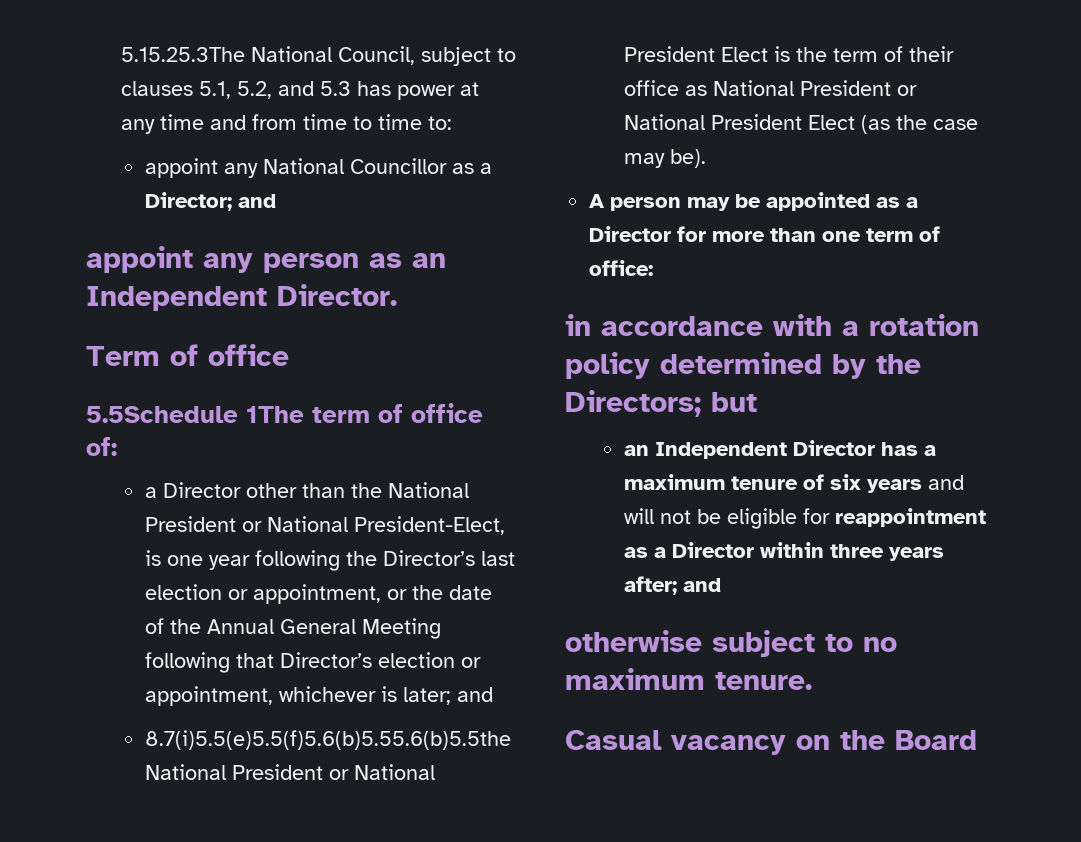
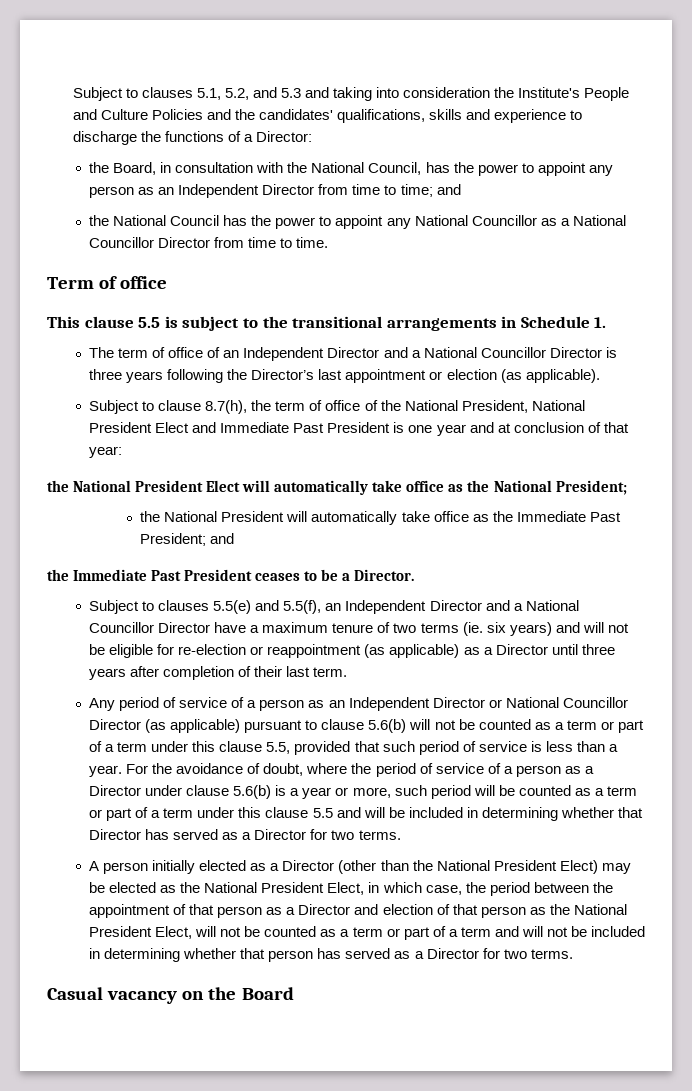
- 5.15.25.3The National Council, subject to clauses 5.1, 5.2, and 5.3 has power at any time and from time to time to:
- appoint any National Councillor as a Director; and
- appoint any person as an Independent Director.
+ Subject to clauses 5.1, 5.2, and 5.3 and taking into consideration the Institute's People and Culture Policies and the candidates' qualifications, skills and experience to discharge the functions of a Director:
+ the Board, in consultation with the National Council, has the power to appoint any person as an Independent Director from time to time; and
+ the National Council has the power to appoint any National Councillor as a National Councillor Director from time to time.
  Term of office
- 5.5Schedule 1The term of office of:
- a Director other than the National President or National President-Elect, is one year following the Director’s last election or appointment, or the date of the Annual General Meeting following that Director’s election or appointment, whichever is later; and
- 8.7(i)5.5(e)5.5(f)5.6(b)5.55.6(b)5.5the National President or National President Elect is the term of their office as National President or National President Elect (as the case may be).
- A person may be appointed as a Director for more than one term of office:
- in accordance with a rotation policy determined by the Directors; but
- an Independent Director has a maximum tenure of six years and will not be eligible for reappointment as a Director within three years after; and
- otherwise subject to no maximum tenure.
+ This clause 5.5 is subject to the transitional arrangements in Schedule 1.
+ The term of office of an Independent Director and a National Councillor Director is three years following the Director’s last appointment or election (as applicable).
+ Subject to clause 8.7(h), the term of office of the National President, National President Elect and Immediate Past President is one year and at conclusion of that year:
+ the National President Elect will automatically take office as the National President;
+ the National President will automatically take office as the Immediate Past President; and
+ the Immediate Past President ceases to be a Director.
+ Subject to clauses 5.5(e) and 5.5(f), an Independent Director and a National Councillor Director have a maximum tenure of two terms (ie. six years) and will not be eligible for re-election or reappointment (as applicable) as a Director until three years after completion of their last term.
+ Any period of service of a person as an Independent Director or National Councillor Director (as applicable) pursuant to clause 5.6(b) will not be counted as a term or part of a term under this clause 5.5, provided that such period of service is less than a year. For the avoidance of doubt, where the period of service of a person as a Director under clause 5.6(b) is a year or more, such period will be counted as a term or part of a term under this clause 5.5 and will be included in determining whether that Director has served as a Director for two terms.
+ A person initially elected as a Director (other than the National President Elect) may be elected as the National President Elect, in which case, the period between the appointment of that person as a Director and election of that person as the National President Elect, will not be counted as a term or part of a term and will not be included in determining whether that person has served as a Director for two terms.

